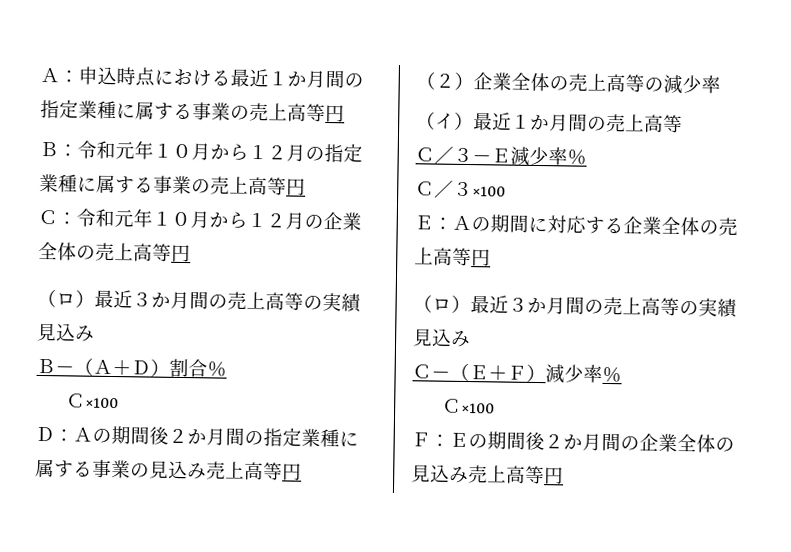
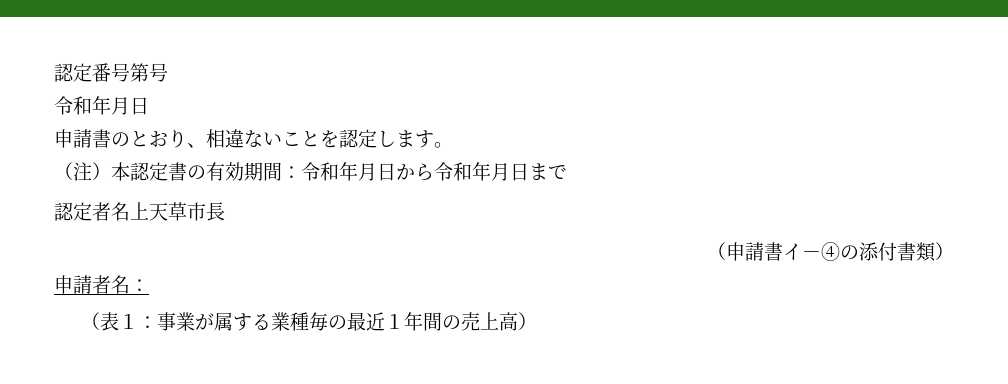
- Ａ：申込時点における最近１か月間の指定業種に属する事業の売上高等円
- Ｂ：令和元年１０月から１２月の指定業種に属する事業の売上高等円
- Ｃ：令和元年１０月から１２月の企業全体の売上高等円
- （ロ）最近３か月間の売上高等の実績見込み
- Ｂ－（Ａ＋Ｄ）割合％
- Ｃ×100
- Ｄ：Ａの期間後２か月間の指定業種に属する事業の見込み売上高等円
- （２）企業全体の売上高等の減少率
- （イ）最近１か月間の売上高等
- Ｃ／３－Ｅ減少率％
- Ｃ／３×100
- Ｅ：Ａの期間に対応する企業全体の売上高等円
- （ロ）最近３か月間の売上高等の実績見込み
- Ｃ－（Ｅ＋Ｆ）減少率％
- Ｃ×100
- Ｆ：Ｅの期間後２か月間の企業全体の見込み売上高等円
+ 認定番号第号
+ 令和年月日
+ 申請書のとおり、相違ないことを認定します。
+ （注）本認定書の有効期間：令和年月日から令和年月日まで
+ 認定者名上天草市長
+ （申請書イ－④の添付書類）
+ 申請者名：
+ （表１：事業が属する業種毎の最近１年間の売上高）

